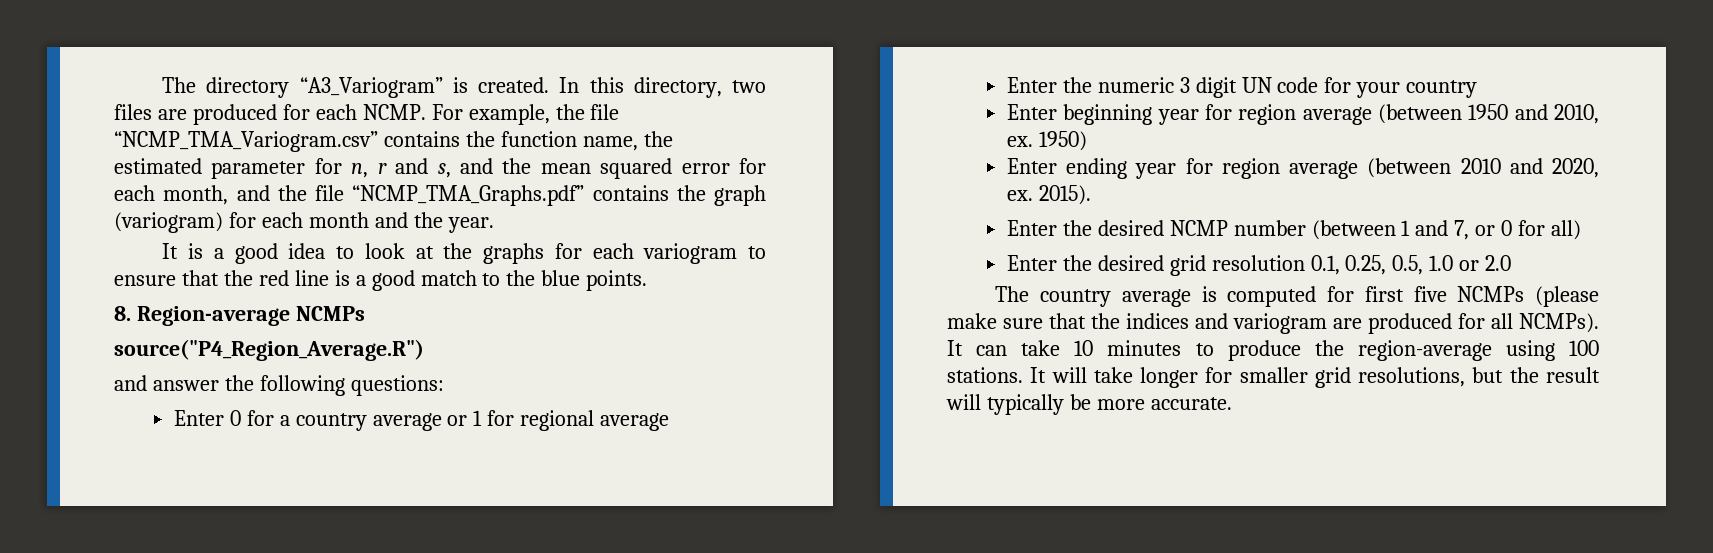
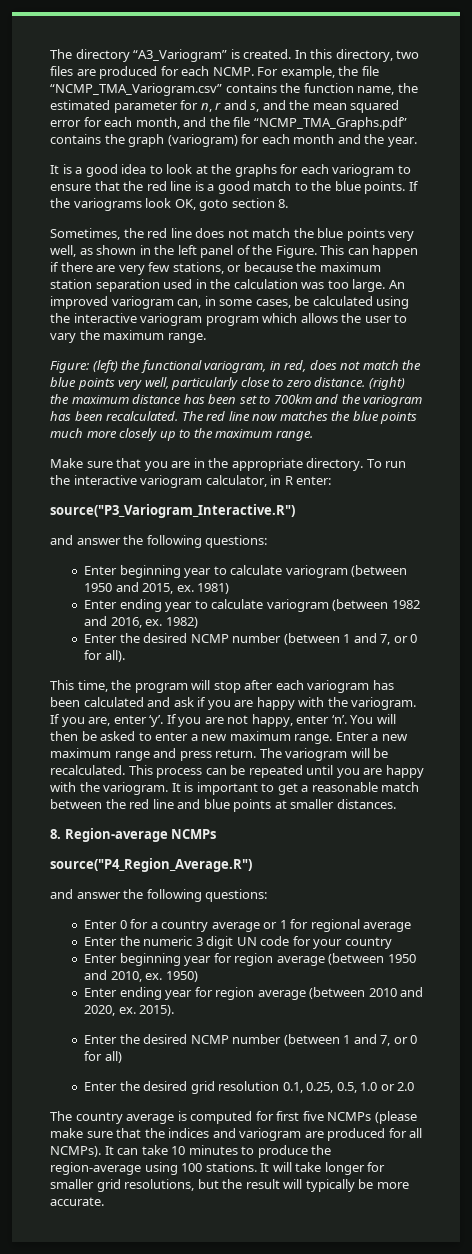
+ If the variograms look OK, goto section 8.
+ Sometimes, the red line does not match the blue points very well, as shown in the left panel of the Figure. This can happen if there are very few stations, or because the maximum station separation used in the calculation was too large. An improved variogram can, in some cases, be calculated using the interactive variogram program which allows the user to vary the maximum range.
+ Figure: (left) the functional variogram, in red, does not match the blue points very well, particularly close to zero distance. (right) the maximum distance has been set to 700km and the variogram has been recalculated. The red line now matches the blue points much more closely up to the maximum range.
+ Make sure that you are in the appropriate directory. To run the interactive variogram calculator, in R enter:
+ source("P3_Variogram_Interactive.R")
+ and answer the following questions:
+ Enter beginning year to calculate variogram (between 1950 and 2015, ex. 1981)
+ Enter ending year to calculate variogram (between 1982 and 2016, ex. 1982)
+ Enter the desired NCMP number (between 1 and 7, or 0 for all).
+ This time, the program will stop after each variogram has been calculated and ask if you are happy with the variogram. If you are, enter ‘y’. If you are not happy, enter ‘n’. You will then be asked to enter a new maximum range. Enter a new maximum range and press return. The variogram will be recalculated. This process can be repeated until you are happy with the variogram. It is important to get a reasonable match between the red line and blue points at smaller distances.

